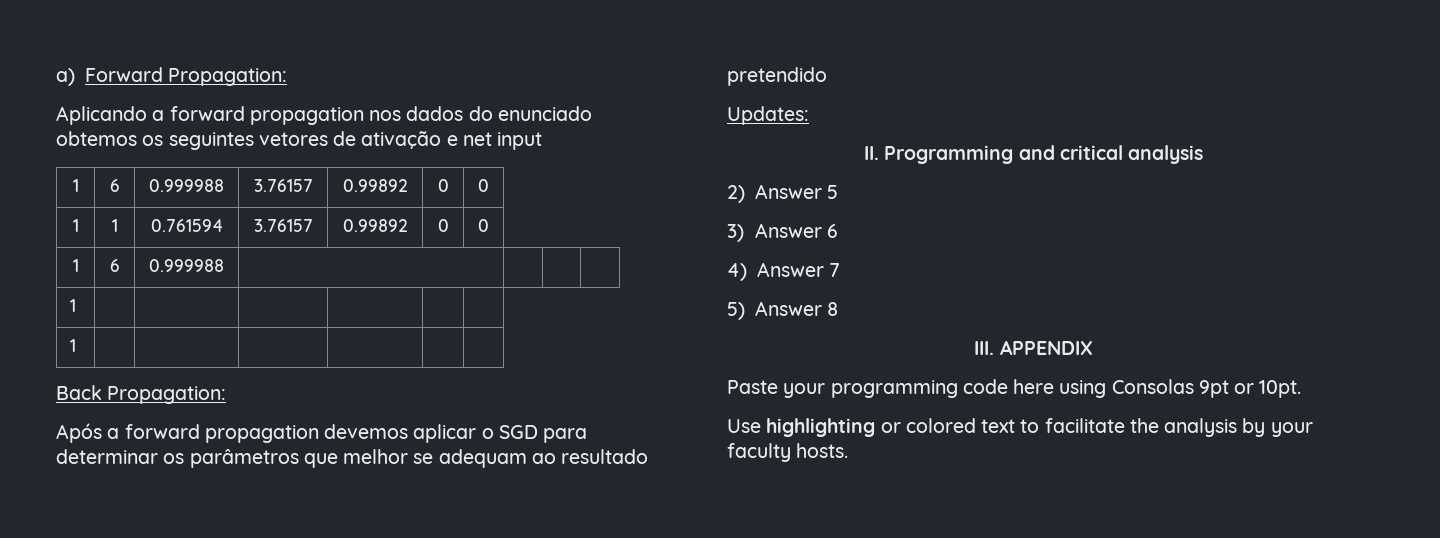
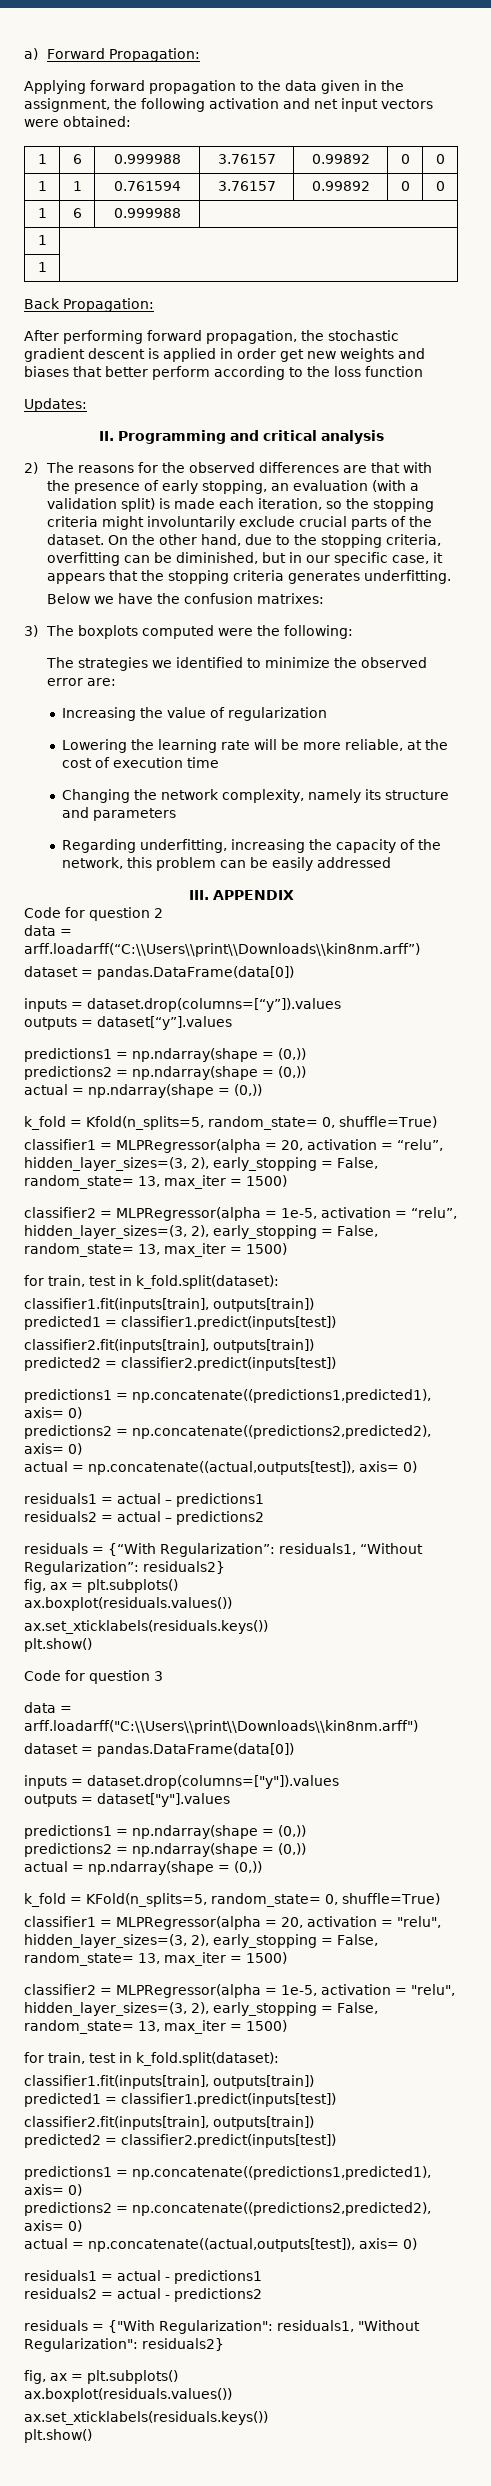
- Aplicando a forward propagation nos dados do enunciado obtemos os seguintes vetores de ativação e net input
+ Applying forward propagation to the data given in the assignment, the following activation and net input vectors were obtained:
  1 | 1 | 0.761594 | 3.76157 | 0.99892 | 0 | 0
- 1 | 6 | 0.999988 | | | |
- 1 | | | | | |
- 1 | | | | | |
+ 1 | 6 | 0.999988 |
+ 1 |
+ 1 |
- Após a forward propagation devemos aplicar o SGD para determinar os parâmetros que melhor se adequam ao resultado pretendido
+ After performing forward propagation, the stochastic gradient descent is applied in order get new weights and biases that better perform according to the loss function
- 2) Answer 5
- 3) Answer 6
- 4) Answer 7
- 5) Answer 8
+ 2) The reasons for the observed differences are that with the presence of early stopping, an evaluation (with a validation split) is made each iteration, so the stopping criteria might involuntarily exclude crucial parts of the dataset. On the other hand, due to the stopping criteria, overfitting can be diminished, but in our specific case, it appears that the stopping criteria generates underfitting.
+ Below we have the confusion matrixes:
+ 3) The boxplots computed were the following:
+ The strategies we identified to minimize the observed error are:
+ Increasing the value of regularization
+ Lowering the learning rate will be more reliable, at the cost of execution time
+ Changing the network complexity, namely its structure and parameters
+ Regarding underfitting, increasing the capacity of the network, this problem can be easily addressed
  III. APPENDIX
- Paste your programming code here using Consolas 9pt or 10pt.
- Use highlighting or colored text to facilitate the analysis by your faculty hosts.
+ Code for question 2
+ data = arff.loadarff(“C:\\Users\\print\\Downloads\\kin8nm.arff”)
+ dataset = pandas.DataFrame(data[0])
+ inputs = dataset.drop(columns=[“y”]).values
+ outputs = dataset[“y”].values
+ predictions1 = np.ndarray(shape = (0,))
+ predictions2 = np.ndarray(shape = (0,))
+ actual = np.ndarray(shape = (0,))
+ k_fold = Kfold(n_splits=5, random_state= 0, shuffle=True)
+ classifier1 = MLPRegressor(alpha = 20, activation = “relu”, hidden_layer_sizes=(3, 2), early_stopping = False, random_state= 13, max_iter = 1500)
+ classifier2 = MLPRegressor(alpha = 1e-5, activation = “relu”, hidden_layer_sizes=(3, 2), early_stopping = False, random_state= 13, max_iter = 1500)
+ for train, test in k_fold.split(dataset):
+ classifier1.fit(inputs[train], outputs[train])
+ predicted1 = classifier1.predict(inputs[test])
+ classifier2.fit(inputs[train], outputs[train])
+ predicted2 = classifier2.predict(inputs[test])
+ predictions1 = np.concatenate((predictions1,predicted1), axis= 0)
+ predictions2 = np.concatenate((predictions2,predicted2), axis= 0)
+ actual = np.concatenate((actual,outputs[test]), axis= 0)
+ residuals1 = actual – predictions1
+ residuals2 = actual – predictions2
+ residuals = {“With Regularization”: residuals1, “Without Regularization”: residuals2}
+ fig, ax = plt.subplots()
+ ax.boxplot(residuals.values())
+ ax.set_xticklabels(residuals.keys())
+ plt.show()
+ Code for question 3
+ data = arff.loadarff("C:\\Users\\print\\Downloads\\kin8nm.arff")
+ dataset = pandas.DataFrame(data[0])
+ inputs = dataset.drop(columns=["y"]).values
+ outputs = dataset["y"].values
+ predictions1 = np.ndarray(shape = (0,))
+ predictions2 = np.ndarray(shape = (0,))
+ actual = np.ndarray(shape = (0,))
+ k_fold = KFold(n_splits=5, random_state= 0, shuffle=True)
+ classifier1 = MLPRegressor(alpha = 20, activation = "relu", hidden_layer_sizes=(3, 2), early_stopping = False, random_state= 13, max_iter = 1500)
+ classifier2 = MLPRegressor(alpha = 1e-5, activation = "relu", hidden_layer_sizes=(3, 2), early_stopping = False, random_state= 13, max_iter = 1500)
+ for train, test in k_fold.split(dataset):
+ classifier1.fit(inputs[train], outputs[train])
+ predicted1 = classifier1.predict(inputs[test])
+ classifier2.fit(inputs[train], outputs[train])
+ predicted2 = classifier2.predict(inputs[test])
+ predictions1 = np.concatenate((predictions1,predicted1), axis= 0)
+ predictions2 = np.concatenate((predictions2,predicted2), axis= 0)
+ actual = np.concatenate((actual,outputs[test]), axis= 0)
+ residuals1 = actual - predictions1
+ residuals2 = actual - predictions2
+ residuals = {"With Regularization": residuals1, "Without Regularization": residuals2}
+ fig, ax = plt.subplots()
+ ax.boxplot(residuals.values())
+ ax.set_xticklabels(residuals.keys())
+ plt.show()

